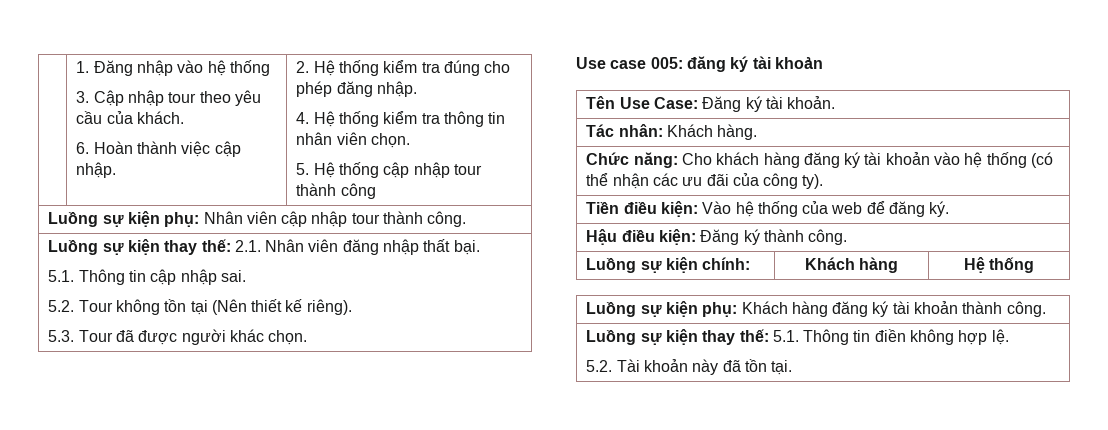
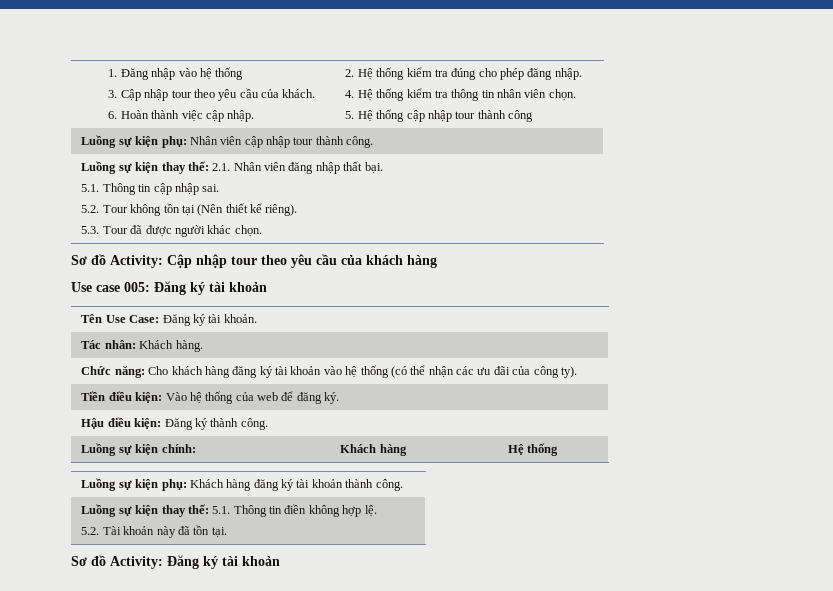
+ Sơ đồ Activity: Cập nhập tour theo yêu cầu của khách hàng
- Use case 005: đăng ký tài khoản
+ Use case 005: Đăng ký tài khoản
+ Sơ đồ Activity: Đăng ký tài khoản

